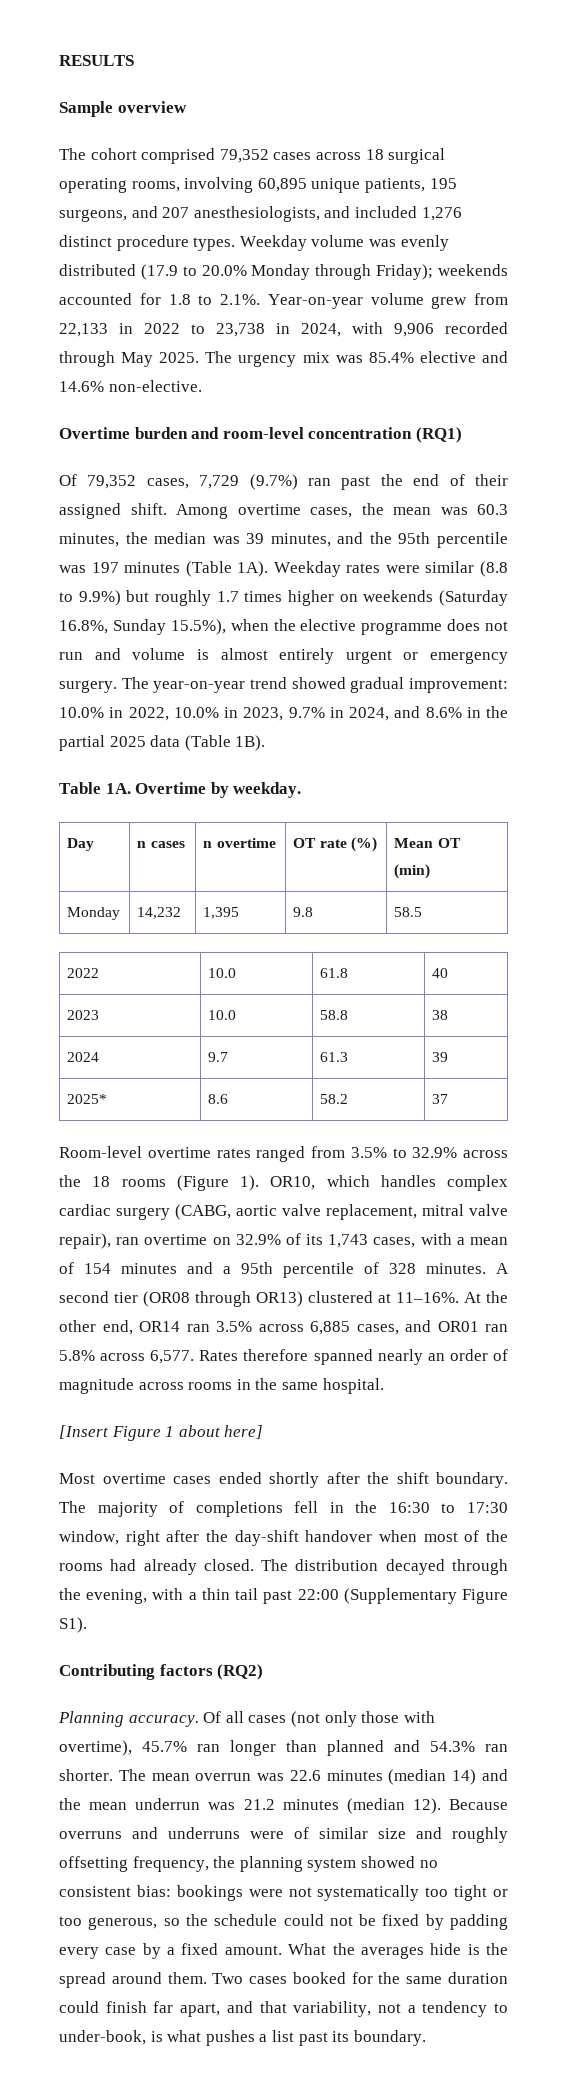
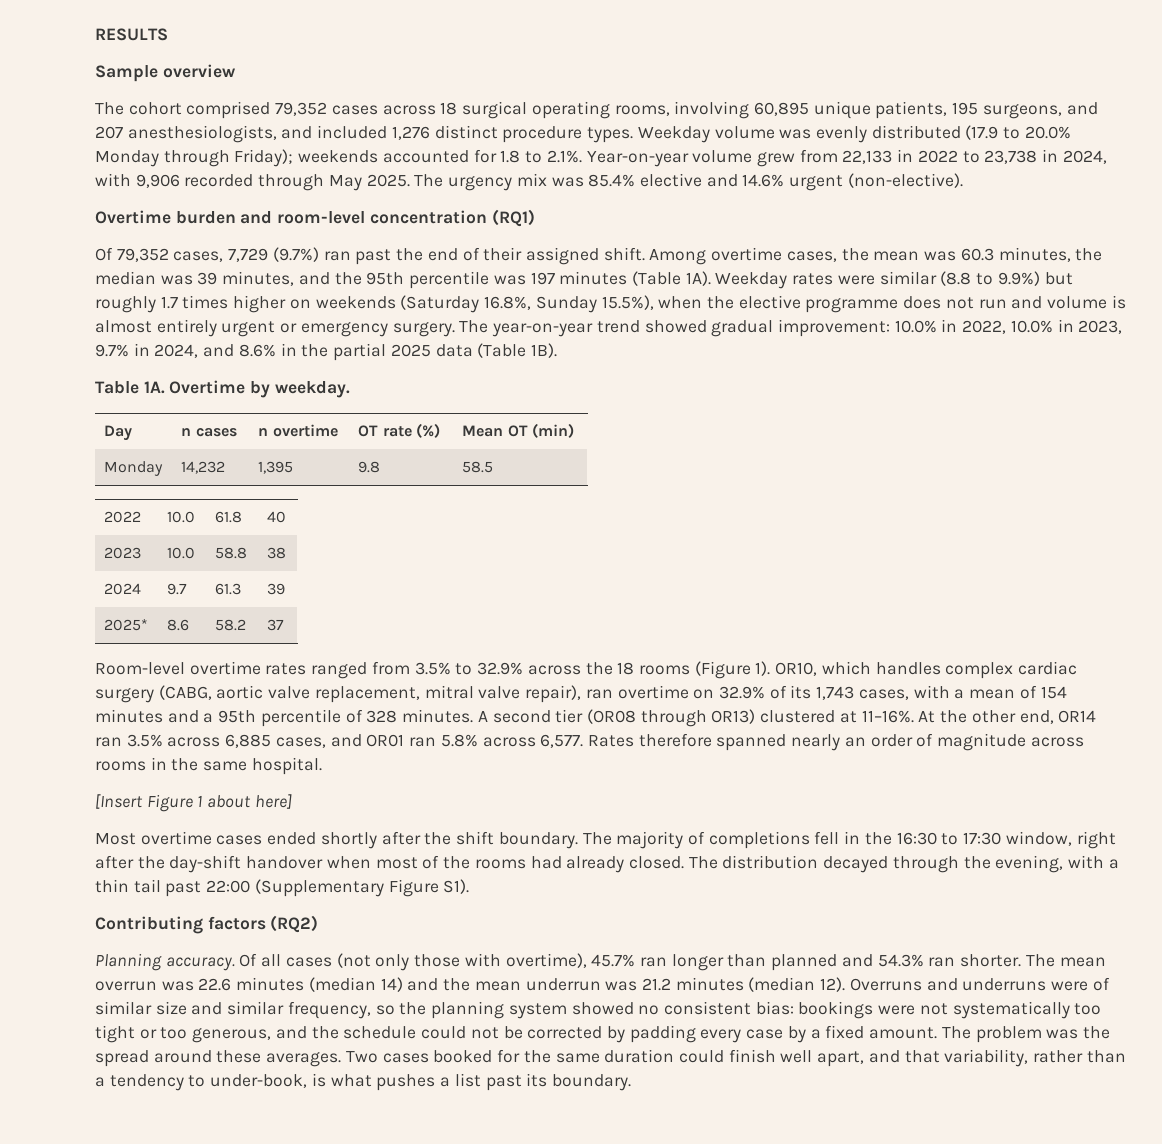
- The urgency mix was 85.4% elective and 14.6% non-elective.
+ The urgency mix was 85.4% elective and 14.6% urgent (non-elective).
- Because overruns and underruns were of similar size and roughly offsetting frequency, the planning system showed no consistent bias: bookings were not systematically too tight or too generous, so the schedule could not be fixed by padding every case by a fixed amount.
+ Overruns and underruns were of similar size and similar frequency, so the planning system showed no consistent bias: bookings were not systematically too tight or too generous, and the schedule could not be corrected by padding every case by a fixed amount.
- What the averages hide is the spread around them.
+ The problem was the spread around these averages.
- Two cases booked for the same duration could finish far apart, and that variability, not a tendency to under-book, is what pushes a list past its boundary.
+ Two cases booked for the same duration could finish well apart, and that variability, rather than a tendency to under-book, is what pushes a list past its boundary.

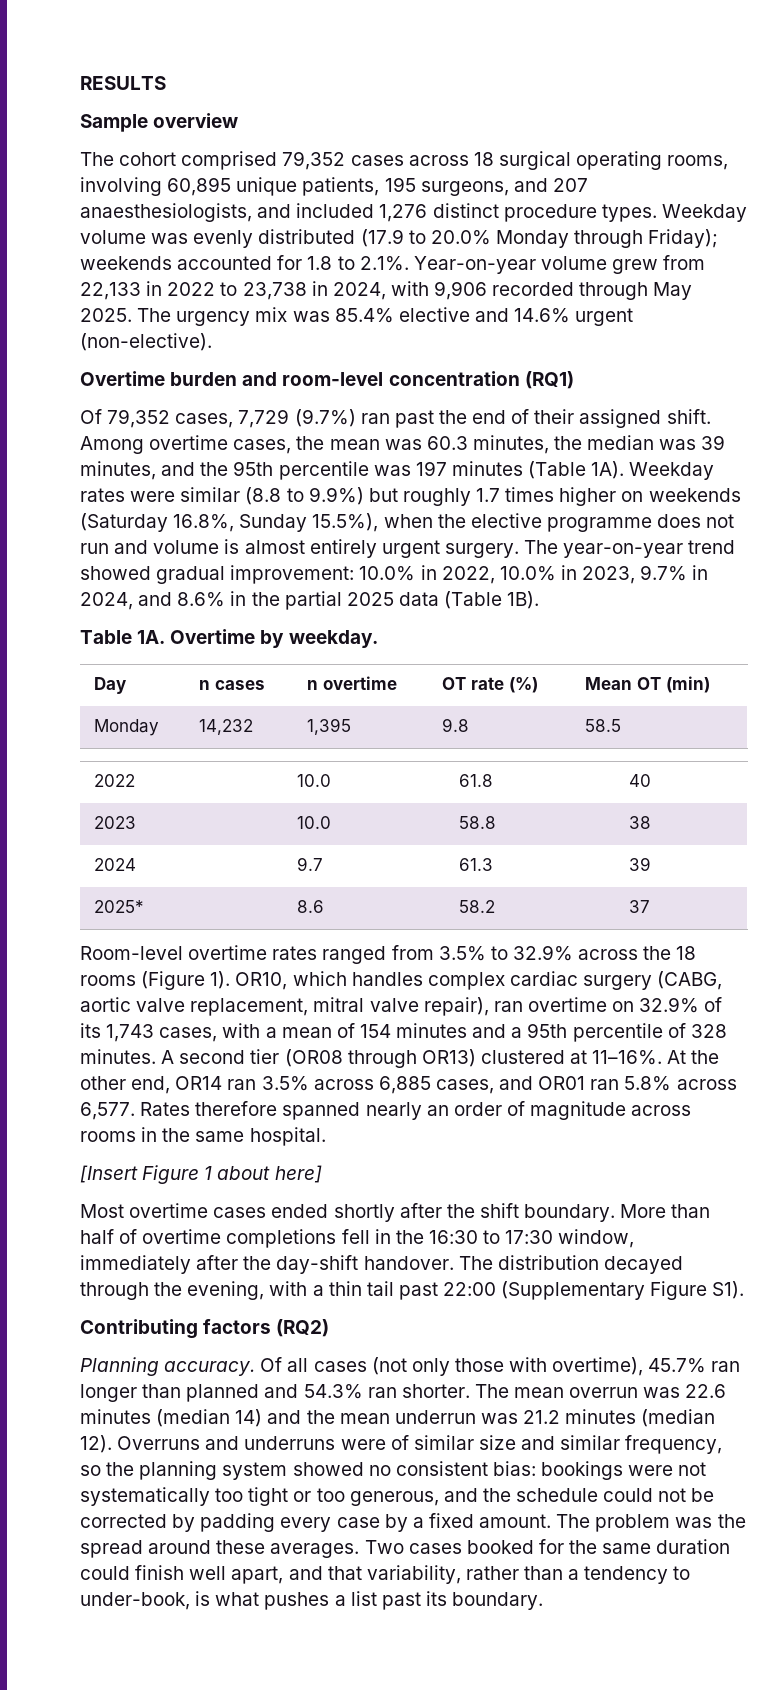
- The cohort comprised 79,352 cases across 18 surgical operating rooms, involving 60,895 unique patients, 195 surgeons, and 207 anesthesiologists, and included 1,276 distinct procedure types.
+ The cohort comprised 79,352 cases across 18 surgical operating rooms, involving 60,895 unique patients, 195 surgeons, and 207 anaesthesiologists, and included 1,276 distinct procedure types.
- Weekday rates were similar (8.8 to 9.9%) but roughly 1.7 times higher on weekends (Saturday 16.8%, Sunday 15.5%), when the elective programme does not run and volume is almost entirely urgent or emergency surgery.
+ Weekday rates were similar (8.8 to 9.9%) but roughly 1.7 times higher on weekends (Saturday 16.8%, Sunday 15.5%), when the elective programme does not run and volume is almost entirely urgent surgery.
- The majority of completions fell in the 16:30 to 17:30 window, right after the day-shift handover when most of the rooms had already closed.
+ More than half of overtime completions fell in the 16:30 to 17:30 window, immediately after the day-shift handover.

